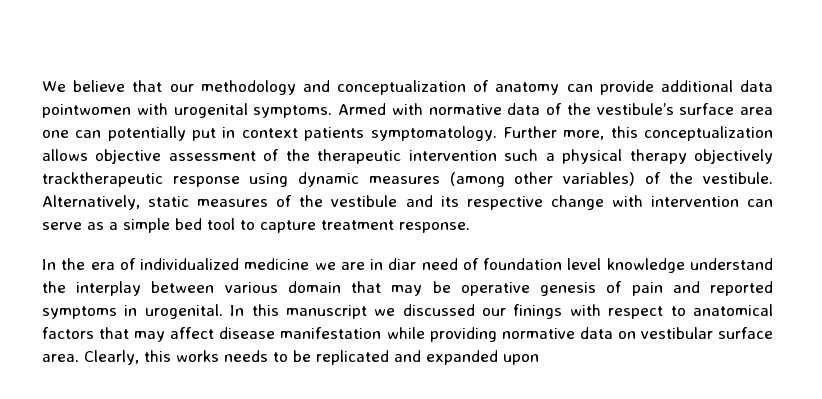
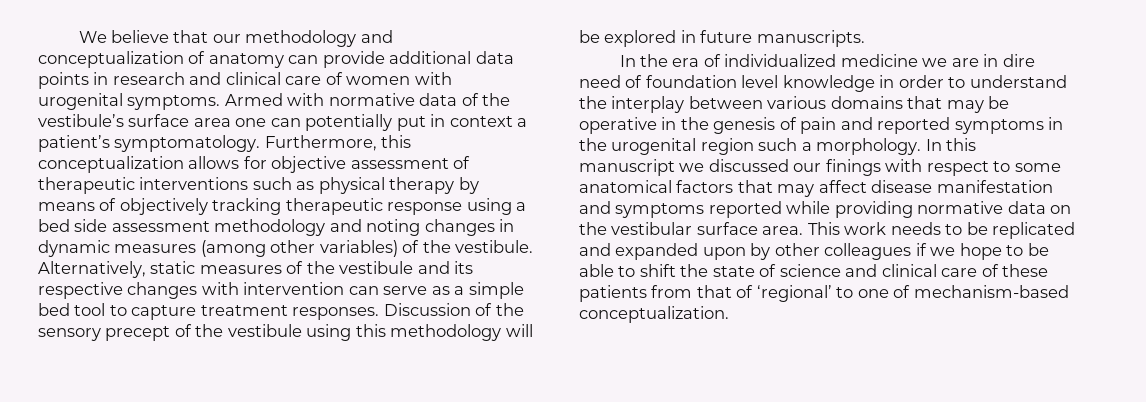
- We believe that our methodology and conceptualization of anatomy can provide additional data pointwomen with urogenital symptoms.
+ We believe that our methodology and conceptualization of anatomy can provide additional data points in research and clinical care of women with urogenital symptoms.
- Armed with normative data of the vestibule’s surface area one can potentially put in context patients symptomatology. Further more, this conceptualization allows objective assessment of the therapeutic intervention such a physical therapy objectively tracktherapeutic response using dynamic measures (among other variables) of the vestibule.
+ Armed with normative data of the vestibule’s surface area one can potentially put in context a patient’s symptomatology. Furthermore, this conceptualization allows for objective assessment of therapeutic interventions such as physical therapy by means of objectively tracking therapeutic response using a bed side assessment methodology and noting changes in dynamic measures (among other variables) of the vestibule.
- Alternatively, static measures of the vestibule and its respective change with intervention can serve as a simple bed tool to capture treatment response.
+ Alternatively, static measures of the vestibule and its respective changes with intervention can serve as a simple bed tool to capture treatment responses. Discussion of the sensory precept of the vestibule using this methodology will be explored in future manuscripts.
- In the era of individualized medicine we are in diar need of foundation level knowledge understand the interplay between various domain that may be operative genesis of pain and reported symptoms in urogenital.
+ In the era of individualized medicine we are in dire need of foundation level knowledge in order to understand the interplay between various domains that may be operative in the genesis of pain and reported symptoms in the urogenital region such a morphology.
- In this manuscript we discussed our finings with respect to anatomical factors that may affect disease manifestation while providing normative data on vestibular surface area.
+ In this manuscript we discussed our finings with respect to some anatomical factors that may affect disease manifestation and symptoms reported while providing normative data on the vestibular surface area.
- Clearly, this works needs to be replicated and expanded upon
+ This work needs to be replicated and expanded upon by other colleagues if we hope to be able to shift the state of science and clinical care of these patients from that of ‘regional’ to one of mechanism-based conceptualization.

